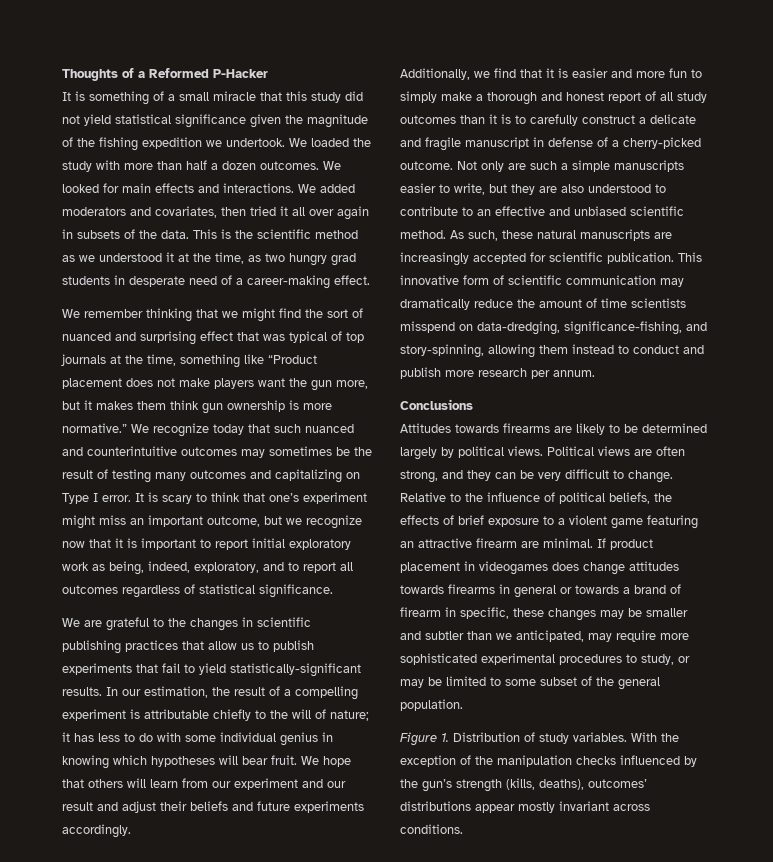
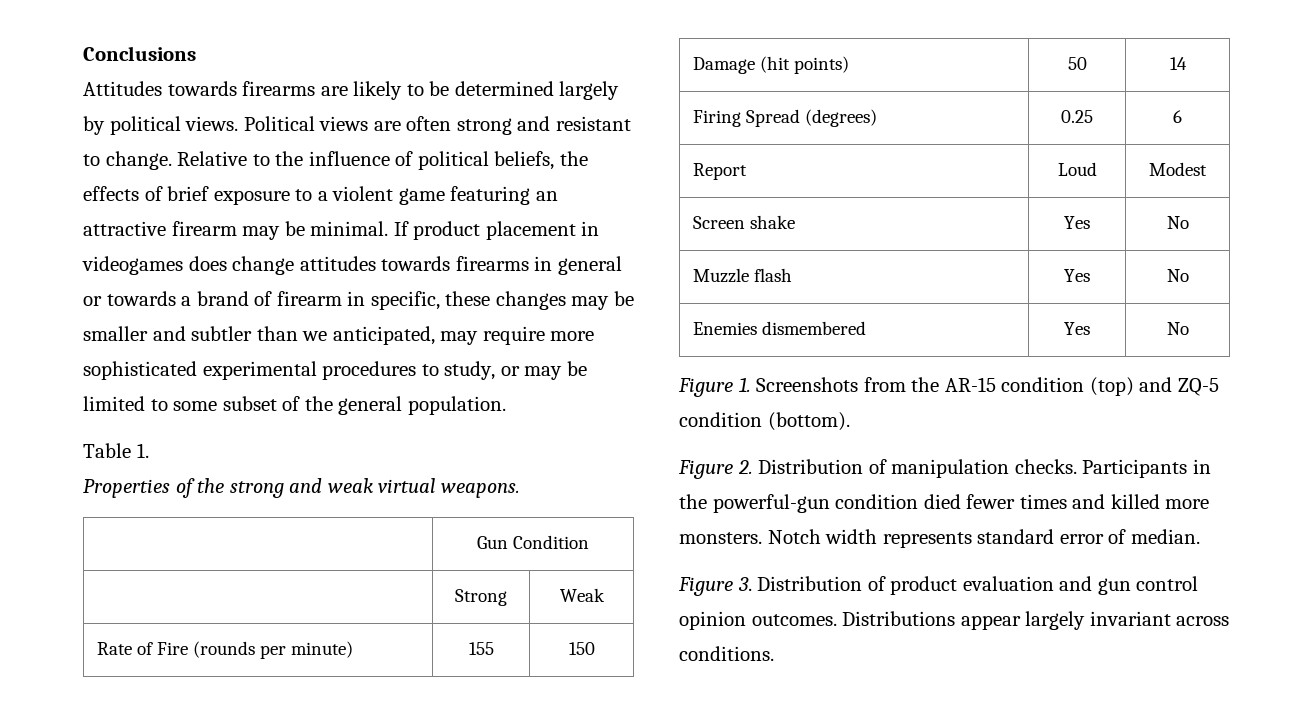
- Thoughts of a Reformed P-Hacker
- It is something of a small miracle that this study did not yield statistical significance given the magnitude of the fishing expedition we undertook. We loaded the study with more than half a dozen outcomes. We looked for main effects and interactions. We added moderators and covariates, then tried it all over again in subsets of the data. This is the scientific method as we understood it at the time, as two hungry grad students in desperate need of a career-making effect.
- We remember thinking that we might find the sort of nuanced and surprising effect that was typical of top journals at the time, something like “Product placement does not make players want the gun more, but it makes them think gun ownership is more normative.” We recognize today that such nuanced and counterintuitive outcomes may sometimes be the result of testing many outcomes and capitalizing on Type I error. It is scary to think that one’s experiment might miss an important outcome, but we recognize now that it is important to report initial exploratory work as being, indeed, exploratory, and to report all outcomes regardless of statistical significance.
- We are grateful to the changes in scientific publishing practices that allow us to publish experiments that fail to yield statistically-significant results. In our estimation, the result of a compelling experiment is attributable chiefly to the will of nature; it has less to do with some individual genius in knowing which hypotheses will bear fruit. We hope that others will learn from our experiment and our result and adjust their beliefs and future experiments accordingly.
- Additionally, we find that it is easier and more fun to simply make a thorough and honest report of all study outcomes than it is to carefully construct a delicate and fragile manuscript in defense of a cherry-picked outcome. Not only are such a simple manuscripts easier to write, but they are also understood to contribute to an effective and unbiased scientific method. As such, these natural manuscripts are increasingly accepted for scientific publication. This innovative form of scientific communication may dramatically reduce the amount of time scientists misspend on data-dredging, significance-fishing, and story-spinning, allowing them instead to conduct and publish more research per annum.
- Political views are often strong, and they can be very difficult to change.
+ Political views are often strong and resistant to change.
- Relative to the influence of political beliefs, the effects of brief exposure to a violent game featuring an attractive firearm are minimal.
+ Relative to the influence of political beliefs, the effects of brief exposure to a violent game featuring an attractive firearm may be minimal.
- Figure 1. Distribution of study variables. With the exception of the manipulation checks influenced by the gun’s strength (kills, deaths), outcomes’ distributions appear mostly invariant across conditions.
+ Table 1.
+ Properties of the strong and weak virtual weapons.
+ | Gun Condition
+ | Strong | Weak
+ Rate of Fire (rounds per minute) | 155 | 150
+ Damage (hit points) | 50 | 14
+ Firing Spread (degrees) | 0.25 | 6
+ Report | Loud | Modest
+ Screen shake | Yes | No
+ Muzzle flash | Yes | No
+ Enemies dismembered | Yes | No
+ Figure 1. Screenshots from the AR-15 condition (top) and ZQ-5 condition (bottom).
+ Figure 2. Distribution of manipulation checks. Participants in the powerful-gun condition died fewer times and killed more monsters. Notch width represents standard error of median.
+ Figure 3. Distribution of product evaluation and gun control opinion outcomes. Distributions appear largely invariant across conditions.

